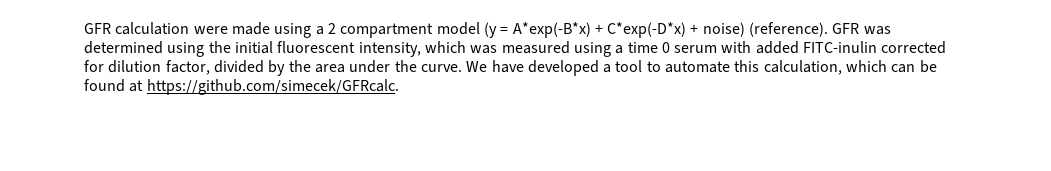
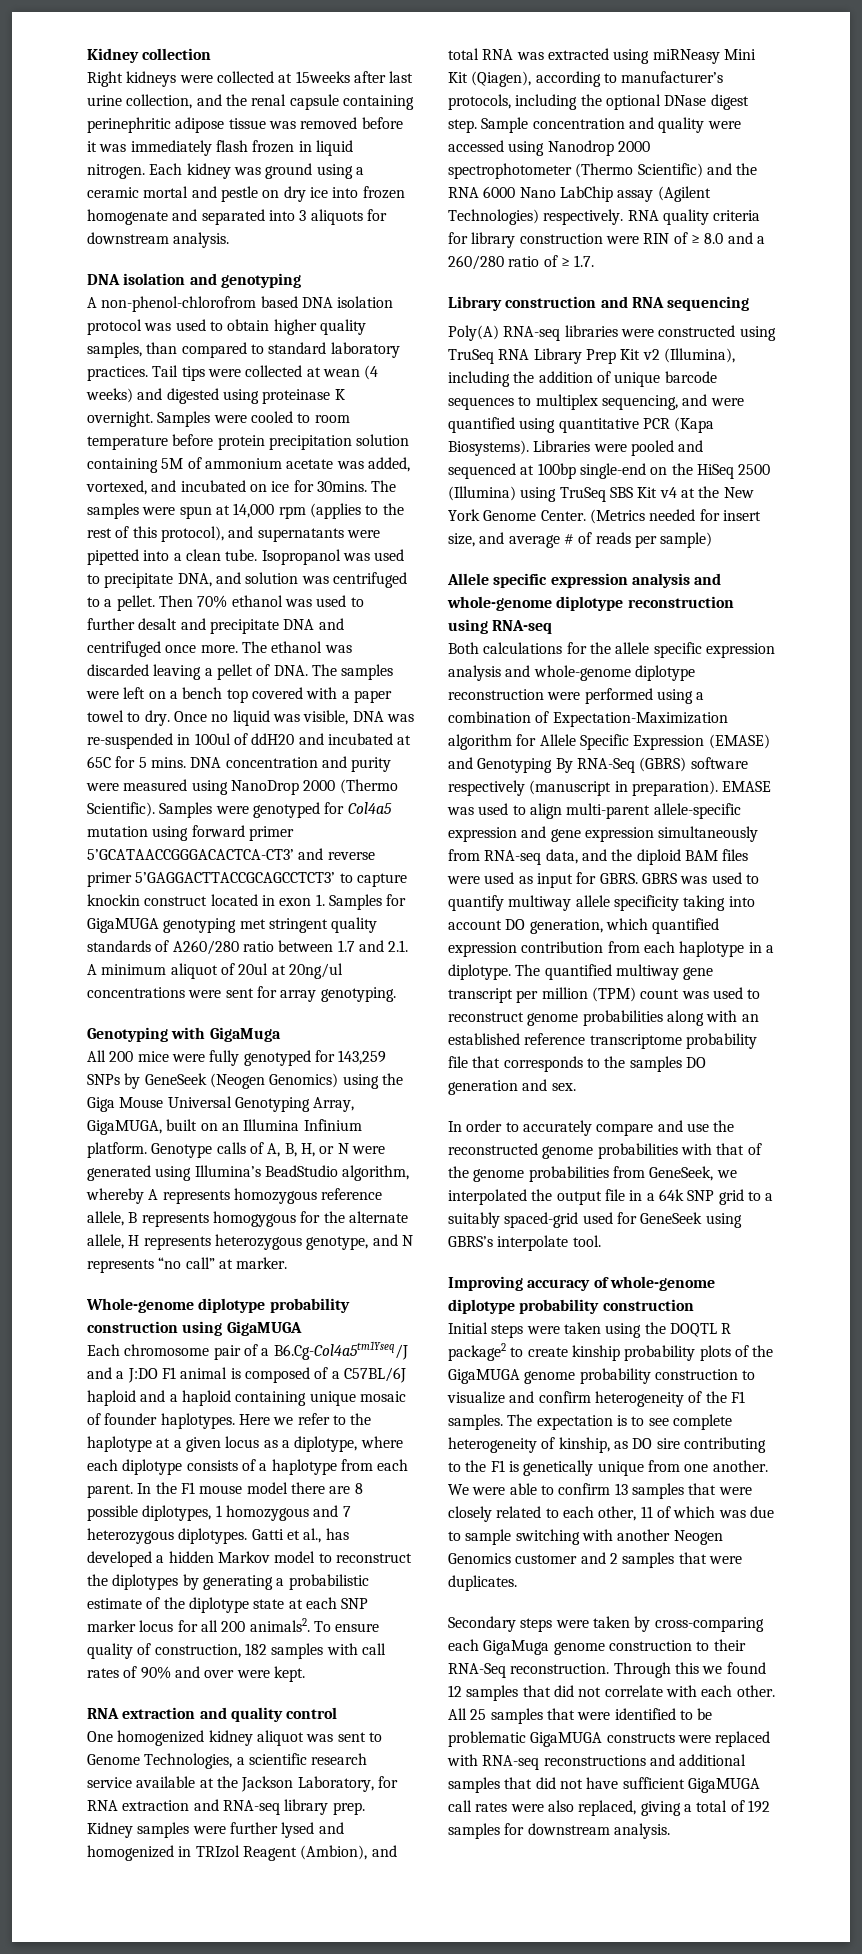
- GFR calculation were made using a 2 compartment model (y = A*exp(-B*x) + C*exp(-D*x) + noise) (reference). GFR was determined using the initial fluorescent intensity, which was measured using a time 0 serum with added FITC-inulin corrected for dilution factor, divided by the area under the curve. We have developed a tool to automate this calculation, which can be found at https://github.com/simecek/GFRcalc.
+ Kidney collection
+ Right kidneys were collected at 15weeks after last urine collection, and the renal capsule containing perinephritic adipose tissue was removed before it was immediately flash frozen in liquid nitrogen. Each kidney was ground using a ceramic mortal and pestle on dry ice into frozen homogenate and separated into 3 aliquots for downstream analysis.
+ DNA isolation and genotyping
+ A non-phenol-chlorofrom based DNA isolation protocol was used to obtain higher quality samples, than compared to standard laboratory practices. Tail tips were collected at wean (4 weeks) and digested using proteinase K overnight. Samples were cooled to room temperature before protein precipitation solution containing 5M of ammonium acetate was added, vortexed, and incubated on ice for 30mins. The samples were spun at 14,000 rpm (applies to the rest of this protocol), and supernatants were pipetted into a clean tube. Isopropanol was used to precipitate DNA, and solution was centrifuged to a pellet. Then 70% ethanol was used to further desalt and precipitate DNA and centrifuged once more. The ethanol was discarded leaving a pellet of DNA. The samples were left on a bench top covered with a paper towel to dry. Once no liquid was visible, DNA was re-suspended in 100ul of ddH20 and incubated at 65C for 5 mins. DNA concentration and purity were measured using NanoDrop 2000 (Thermo Scientific). Samples were genotyped for Col4a5 mutation using forward primer 5’GCATAACCGGGACACTCA-CT3’ and reverse primer 5’GAGGACTTACCGCAGCCTCT3’ to capture knockin construct located in exon 1. Samples for GigaMUGA genotyping met stringent quality standards of A260/280 ratio between 1.7 and 2.1. A minimum aliquot of 20ul at 20ng/ul concentrations were sent for array genotyping.
+ Genotyping with GigaMuga
+ All 200 mice were fully genotyped for 143,259 SNPs by GeneSeek (Neogen Genomics) using the Giga Mouse Universal Genotyping Array, GigaMUGA, built on an Illumina Infinium platform. Genotype calls of A, B, H, or N were generated using Illumina’s BeadStudio algorithm, whereby A represents homozygous reference allele, B represents homogygous for the alternate allele, H represents heterozygous genotype, and N represents “no call” at marker.
+ Whole-genome diplotype probability construction using GigaMUGA
+ Each chromosome pair of a B6.Cg-Col4a5tm1Yseq/J and a J:DO F1 animal is composed of a C57BL/6J haploid and a haploid containing unique mosaic of founder haplotypes. Here we refer to the haplotype at a given locus as a diplotype, where each diplotype consists of a haplotype from each parent. In the F1 mouse model there are 8 possible diplotypes, 1 homozygous and 7 heterozygous diplotypes. Gatti et al., has developed a hidden Markov model to reconstruct the diplotypes by generating a probabilistic estimate of the diplotype state at each SNP marker locus for all 200 animals2. To ensure quality of construction, 182 samples with call rates of 90% and over were kept.
+ RNA extraction and quality control
+ One homogenized kidney aliquot was sent to Genome Technologies, a scientific research service available at the Jackson Laboratory, for RNA extraction and RNA-seq library prep. Kidney samples were further lysed and homogenized in TRIzol Reagent (Ambion), and total RNA was extracted using miRNeasy Mini Kit (Qiagen), according to manufacturer’s protocols, including the optional DNase digest step. Sample concentration and quality were accessed using Nanodrop 2000 spectrophotometer (Thermo Scientific) and the RNA 6000 Nano LabChip assay (Agilent Technologies) respectively. RNA quality criteria for library construction were RIN of ≥ 8.0 and a 260/280 ratio of ≥ 1.7.
+ Library construction and RNA sequencing
+ Poly(A) RNA-seq libraries were constructed using TruSeq RNA Library Prep Kit v2 (Illumina), including the addition of unique barcode sequences to multiplex sequencing, and were quantified using quantitative PCR (Kapa Biosystems). Libraries were pooled and sequenced at 100bp single-end on the HiSeq 2500 (Illumina) using TruSeq SBS Kit v4 at the New York Genome Center. (Metrics needed for insert size, and average # of reads per sample)
+ Allele specific expression analysis and whole-genome diplotype reconstruction using RNA-seq
+ Both calculations for the allele specific expression analysis and whole-genome diplotype reconstruction were performed using a combination of Expectation-Maximization algorithm for Allele Specific Expression (EMASE) and Genotyping By RNA-Seq (GBRS) software respectively (manuscript in preparation). EMASE was used to align multi-parent allele-specific expression and gene expression simultaneously from RNA-seq data, and the diploid BAM files were used as input for GBRS. GBRS was used to quantify multiway allele specificity taking into account DO generation, which quantified expression contribution from each haplotype in a diplotype. The quantified multiway gene transcript per million (TPM) count was used to reconstruct genome probabilities along with an established reference transcriptome probability file that corresponds to the samples DO generation and sex.
+ In order to accurately compare and use the reconstructed genome probabilities with that of the genome probabilities from GeneSeek, we interpolated the output file in a 64k SNP grid to a suitably spaced-grid used for GeneSeek using GBRS’s interpolate tool.
+ Improving accuracy of whole-genome diplotype probability construction
+ Initial steps were taken using the DOQTL R package2 to create kinship probability plots of the GigaMUGA genome probability construction to visualize and confirm heterogeneity of the F1 samples. The expectation is to see complete heterogeneity of kinship, as DO sire contributing to the F1 is genetically unique from one another. We were able to confirm 13 samples that were closely related to each other, 11 of which was due to sample switching with another Neogen Genomics customer and 2 samples that were duplicates.
+ Secondary steps were taken by cross-comparing each GigaMuga genome construction to their RNA-Seq reconstruction. Through this we found 12 samples that did not correlate with each other. All 25 samples that were identified to be problematic GigaMUGA constructs were replaced with RNA-seq reconstructions and additional samples that did not have sufficient GigaMUGA call rates were also replaced, giving a total of 192 samples for downstream analysis.

